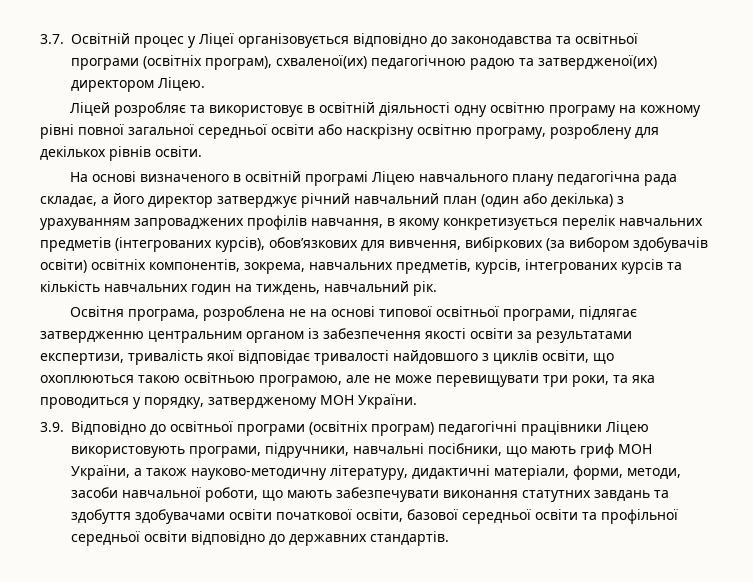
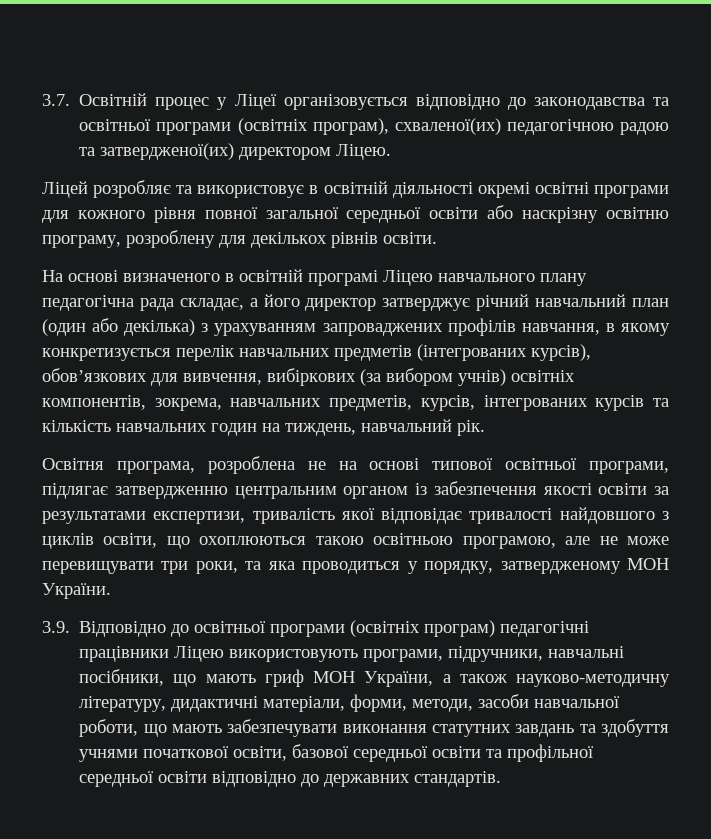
- Ліцей розробляє та використовує в освітній діяльності одну освітню програму на кожному рівні повної загальної середньої освіти або наскрізну освітню програму, розроблену для декількох рівнів освіти.
+ Ліцей розробляє та використовує в освітній діяльності окремі освітні програми для кожного рівня повної загальної середньої освіти або наскрізну освітню програму, розроблену для декількох рівнів освіти.
- На основі визначеного в освітній програмі Ліцею навчального плану педагогічна рада складає, а його директор затверджує річний навчальний план (один або декілька) з урахуванням запроваджених профілів навчання, в якому конкретизується перелік навчальних предметів (інтегрованих курсів), обов’язкових для вивчення, вибіркових (за вибором здобувачів освіти) освітніх компонентів, зокрема, навчальних предметів, курсів, інтегрованих курсів та кількість навчальних годин на тиждень, навчальний рік.
+ На основі визначеного в освітній програмі Ліцею навчального плану педагогічна рада складає, а його директор затверджує річний навчальний план (один або декілька) з урахуванням запроваджених профілів навчання, в якому конкретизується перелік навчальних предметів (інтегрованих курсів), обов’язкових для вивчення, вибіркових (за вибором учнів) освітніх компонентів, зокрема, навчальних предметів, курсів, інтегрованих курсів та кількість навчальних годин на тиждень, навчальний рік.
- 3.9. Відповідно до освітньої програми (освітніх програм) педагогічні працівники Ліцею використовують програми, підручники, навчальні посібники, що мають гриф МОН України, а також науково-методичну літературу, дидактичні матеріали, форми, методи, засоби навчальної роботи, що мають забезпечувати виконання статутних завдань та здобуття здобувачами освіти початкової освіти, базової середньої освіти та профільної середньої освіти відповідно до державних стандартів.
+ 3.9. Відповідно до освітньої програми (освітніх програм) педагогічні працівники Ліцею використовують програми, підручники, навчальні посібники, що мають гриф МОН України, а також науково-методичну літературу, дидактичні матеріали, форми, методи, засоби навчальної роботи, що мають забезпечувати виконання статутних завдань та здобуття учнями початкової освіти, базової середньої освіти та профільної середньої освіти відповідно до державних стандартів.

